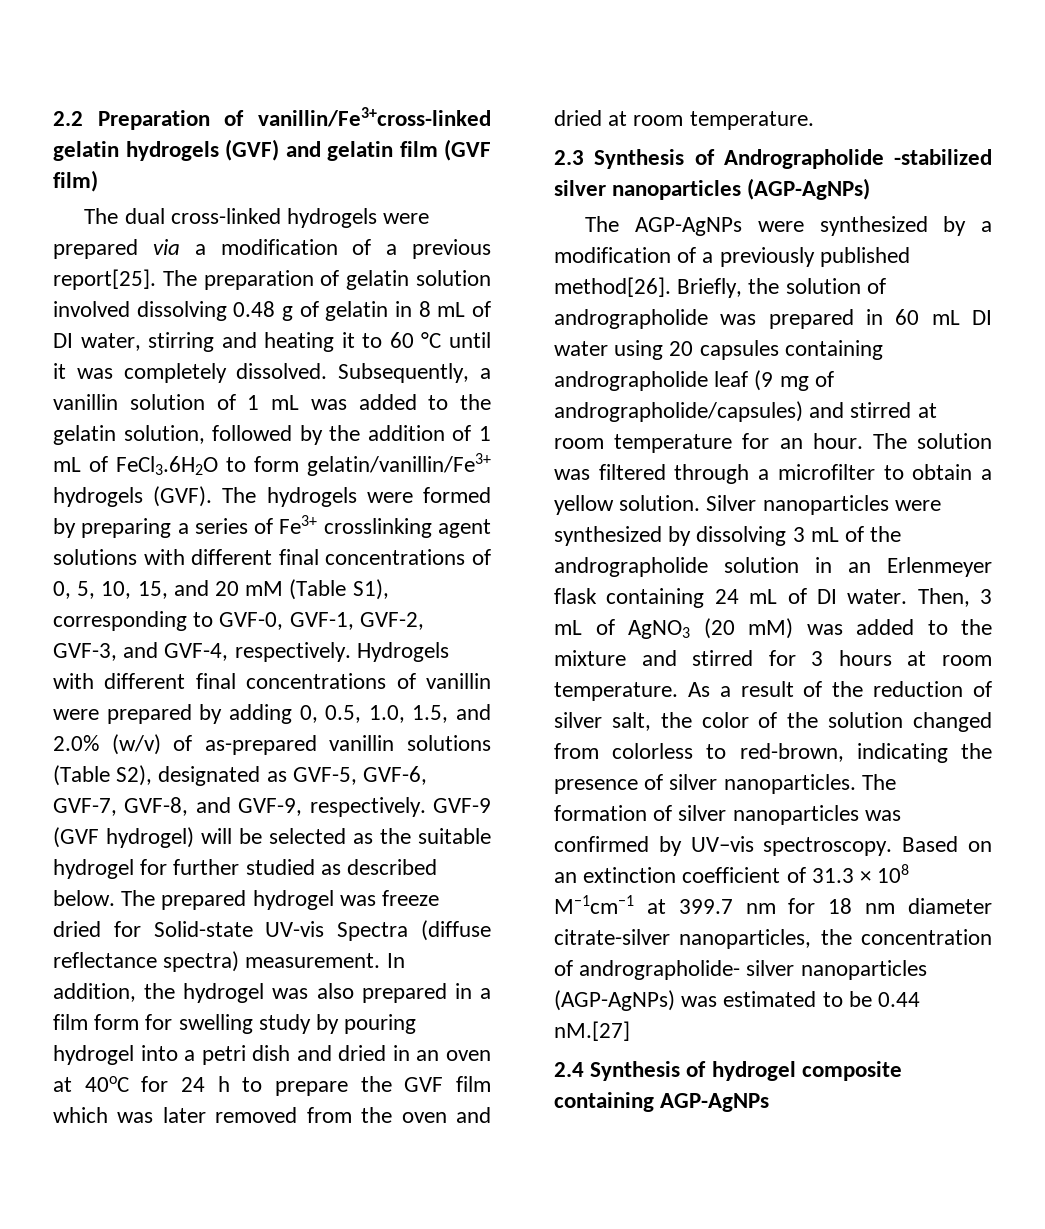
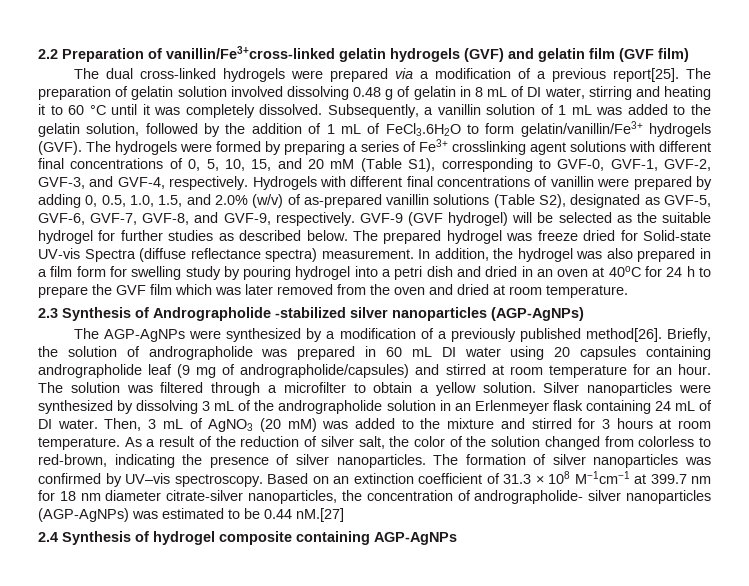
- GVF-9 (GVF hydrogel) will be selected as the suitable hydrogel for further studied as described below.
+ GVF-9 (GVF hydrogel) will be selected as the suitable hydrogel for further studies as described below.

